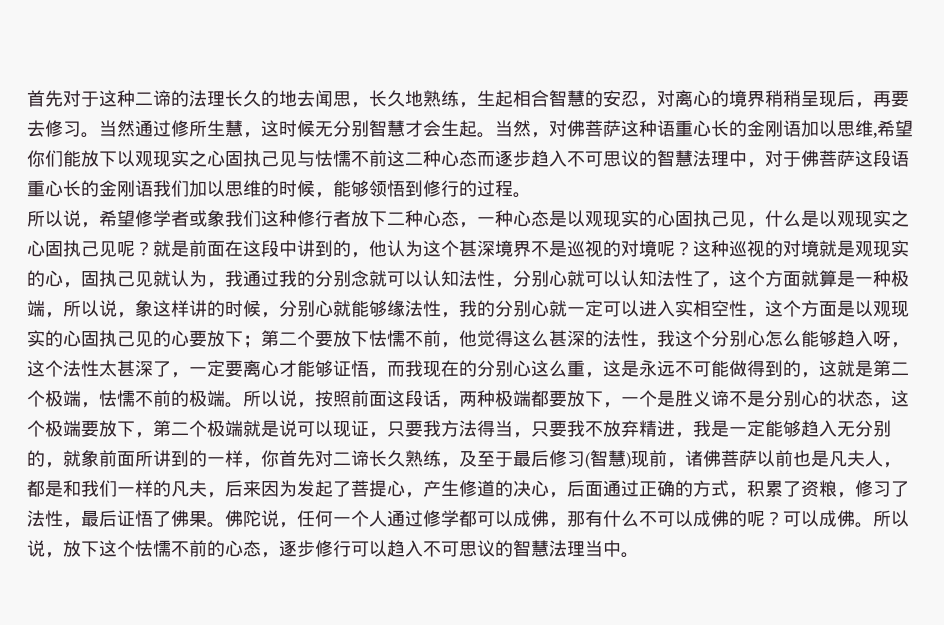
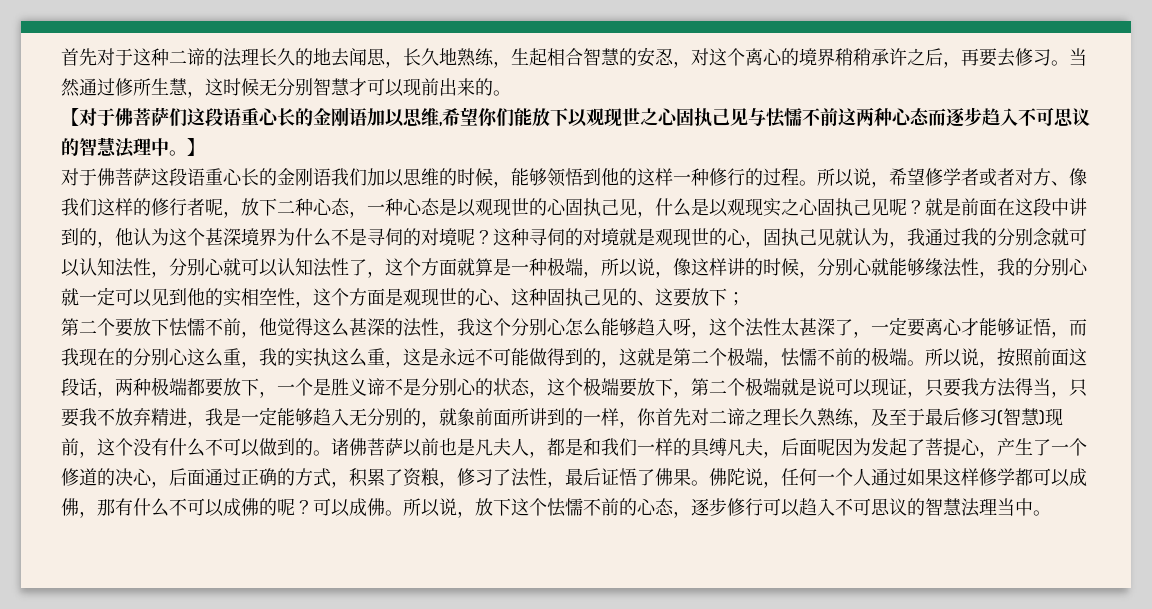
- 首先对于这种二谛的法理长久的地去闻思，长久地熟练，生起相合智慧的安忍，对离心的境界稍稍呈现后，再要去修习。
+ 首先对于这种二谛的法理长久的地去闻思，长久地熟练，生起相合智慧的安忍，对这个离心的境界稍稍承许之后，再要去修习。
- 当然通过修所生慧，这时候无分别智慧才会生起。当然，对佛菩萨这种语重心长的金刚语加以思维,希望你们能放下以观现实之心固执己见与怯懦不前这二种心态而逐步趋入不可思议的智慧法理中，对于佛菩萨这段语重心长的金刚语我们加以思维的时候，能够领悟到修行的过程。
- 所以说，希望修学者或象我们这种修行者放下二种心态，一种心态是以观现实的心固执己见，什么是以观现实之心固执己见呢？
+ 当然通过修所生慧，这时候无分别智慧才可以现前出来的。
+ 【对于佛菩萨们这段语重心长的金刚语加以思维,希望你们能放下以观现世之心固执己见与怯懦不前这两种心态而逐步趋入不可思议的智慧法理中。】
+ 对于佛菩萨这段语重心长的金刚语我们加以思维的时候，能够领悟到他的这样一种修行的过程。所以说，希望修学者或者对方、像我们这样的修行者呢，放下二种心态，一种心态是以观现世的心固执己见，什么是以观现实之心固执己见呢？
- 就是前面在这段中讲到的，他认为这个甚深境界不是巡视的对境呢？
+ 就是前面在这段中讲到的，他认为这个甚深境界为什么不是寻伺的对境呢？
- 这种巡视的对境就是观现实的心，固执己见就认为，我通过我的分别念就可以认知法性，分别心就可以认知法性了，这个方面就算是一种极端，所以说，象这样讲的时候，分别心就能够缘法性，我的分别心就一定可以进入实相空性，这个方面是以观现实的心固执己见的心要放下；第二个要放下怯懦不前，他觉得这么甚深的法性，我这个分别心怎么能够趋入呀，这个法性太甚深了，一定要离心才能够证悟，而我现在的分别心这么重，这是永远不可能做得到的，这就是第二个极端，怯懦不前的极端。
+ 这种寻伺的对境就是观现世的心，固执己见就认为，我通过我的分别念就可以认知法性，分别心就可以认知法性了，这个方面就算是一种极端，所以说，像这样讲的时候，分别心就能够缘法性，我的分别心就一定可以见到他的实相空性，这个方面是观现世的心、这种固执己见的、这要放下；
+ 第二个要放下怯懦不前，他觉得这么甚深的法性，我这个分别心怎么能够趋入呀，这个法性太甚深了，一定要离心才能够证悟，而我现在的分别心这么重，我的实执这么重，这是永远不可能做得到的，这就是第二个极端，怯懦不前的极端。
- 所以说，按照前面这段话，两种极端都要放下，一个是胜义谛不是分别心的状态，这个极端要放下，第二个极端就是说可以现证，只要我方法得当，只要我不放弃精进，我是一定能够趋入无分别的，就象前面所讲到的一样，你首先对二谛长久熟练，及至于最后修习(智慧)现前，诸佛菩萨以前也是凡夫人，都是和我们一样的凡夫，后来因为发起了菩提心，产生修道的决心，后面通过正确的方式，积累了资粮，修习了法性，最后证悟了佛果。
+ 所以说，按照前面这段话，两种极端都要放下，一个是胜义谛不是分别心的状态，这个极端要放下，第二个极端就是说可以现证，只要我方法得当，只要我不放弃精进，我是一定能够趋入无分别的，就象前面所讲到的一样，你首先对二谛之理长久熟练，及至于最后修习(智慧)现前，这个没有什么不可以做到的。诸佛菩萨以前也是凡夫人，都是和我们一样的具缚凡夫，后面呢因为发起了菩提心，产生了一个修道的决心，后面通过正确的方式，积累了资粮，修习了法性，最后证悟了佛果。
- 佛陀说，任何一个人通过修学都可以成佛，那有什么不可以成佛的呢？
+ 佛陀说，任何一个人通过如果这样修学都可以成佛，那有什么不可以成佛的呢？

